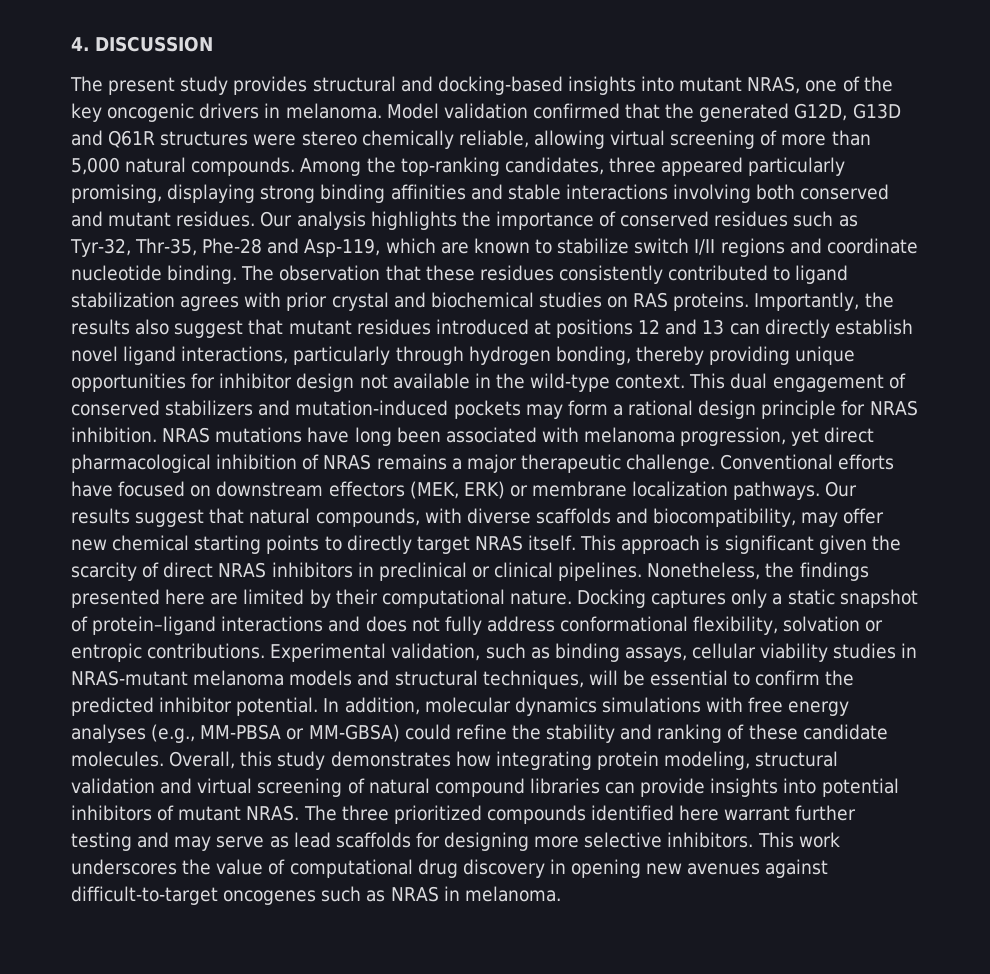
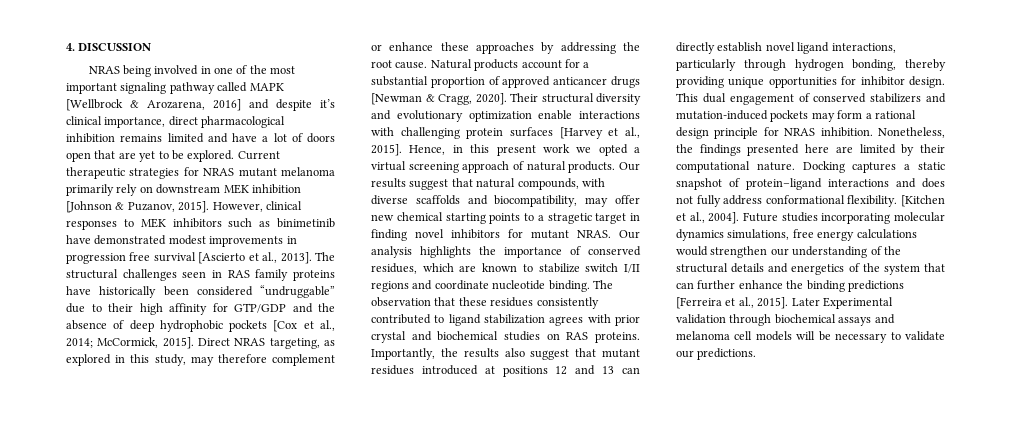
- The present study provides structural and docking-based insights into mutant NRAS, one of the key oncogenic drivers in melanoma. Model validation confirmed that the generated G12D, G13D and Q61R structures were stereo chemically reliable, allowing virtual screening of more than 5,000 natural compounds. Among the top-ranking candidates, three appeared particularly promising, displaying strong binding affinities and stable interactions involving both conserved and mutant residues.
+ NRAS being involved in one of the most important signaling pathway called MAPK [Wellbrock & Arozarena, 2016] and despite it’s clinical importance, direct pharmacological inhibition remains limited and have a lot of doors open that are yet to be explored. Current therapeutic strategies for NRAS mutant melanoma primarily rely on downstream MEK inhibition [Johnson & Puzanov, 2015]. However, clinical responses to MEK inhibitors such as binimetinib have demonstrated modest improvements in progression free survival [Ascierto et al., 2013]. The structural challenges seen in RAS family proteins have historically been considered “undruggable” due to their high affinity for GTP/GDP and the absence of deep hydrophobic pockets [Cox et al., 2014; McCormick, 2015]. Direct NRAS targeting, as explored in this study, may therefore complement or enhance these approaches by addressing the root cause. Natural products account for a substantial proportion of approved anticancer drugs [Newman & Cragg, 2020]. Their structural diversity and evolutionary optimization enable interactions with challenging protein surfaces [Harvey et al., 2015]. Hence, in this present work we opted a virtual screening approach of natural products. Our results suggest that natural compounds, with diverse scaffolds and biocompatibility, may offer new chemical starting points to a stragetic target in finding novel inhibitors for mutant NRAS.
- Our analysis highlights the importance of conserved residues such as Tyr-32, Thr-35, Phe-28 and Asp-119, which are known to stabilize switch I/II regions and coordinate nucleotide binding.
+ Our analysis highlights the importance of conserved residues, which are known to stabilize switch I/II regions and coordinate nucleotide binding.
- Importantly, the results also suggest that mutant residues introduced at positions 12 and 13 can directly establish novel ligand interactions, particularly through hydrogen bonding, thereby providing unique opportunities for inhibitor design not available in the wild-type context.
+ Importantly, the results also suggest that mutant residues introduced at positions 12 and 13 can directly establish novel ligand interactions, particularly through hydrogen bonding, thereby providing unique opportunities for inhibitor design.
- NRAS mutations have long been associated with melanoma progression, yet direct pharmacological inhibition of NRAS remains a major therapeutic challenge. Conventional efforts have focused on downstream effectors (MEK, ERK) or membrane localization pathways. Our results suggest that natural compounds, with diverse scaffolds and biocompatibility, may offer new chemical starting points to directly target NRAS itself. This approach is significant given the scarcity of direct NRAS inhibitors in preclinical or clinical pipelines.
- Docking captures only a static snapshot of protein–ligand interactions and does not fully address conformational flexibility, solvation or entropic contributions. Experimental validation, such as binding assays, cellular viability studies in NRAS-mutant melanoma models and structural techniques, will be essential to confirm the predicted inhibitor potential. In addition, molecular dynamics simulations with free energy analyses (e.g., MM-PBSA or MM-GBSA) could refine the stability and ranking of these candidate molecules. Overall, this study demonstrates how integrating protein modeling, structural validation and virtual screening of natural compound libraries can provide insights into potential inhibitors of mutant NRAS. The three prioritized compounds identified here warrant further testing and may serve as lead scaffolds for designing more selective inhibitors. This work underscores the value of computational drug discovery in opening new avenues against difficult-to-target oncogenes such as NRAS in melanoma.
+ Docking captures a static snapshot of protein–ligand interactions and does not fully address conformational flexibility. [Kitchen et al., 2004]. Future studies incorporating molecular dynamics simulations, free energy calculations would strengthen our understanding of the structural details and energetics of the system that can further enhance the binding predictions [Ferreira et al., 2015]. Later Experimental validation through biochemical assays and melanoma cell models will be necessary to validate our predictions.

